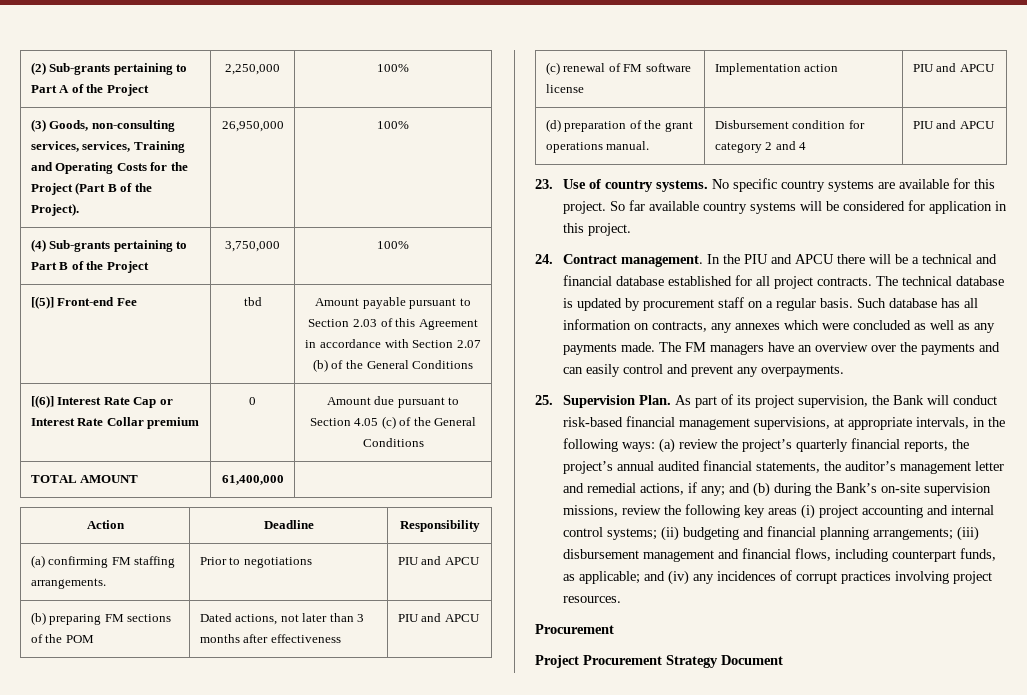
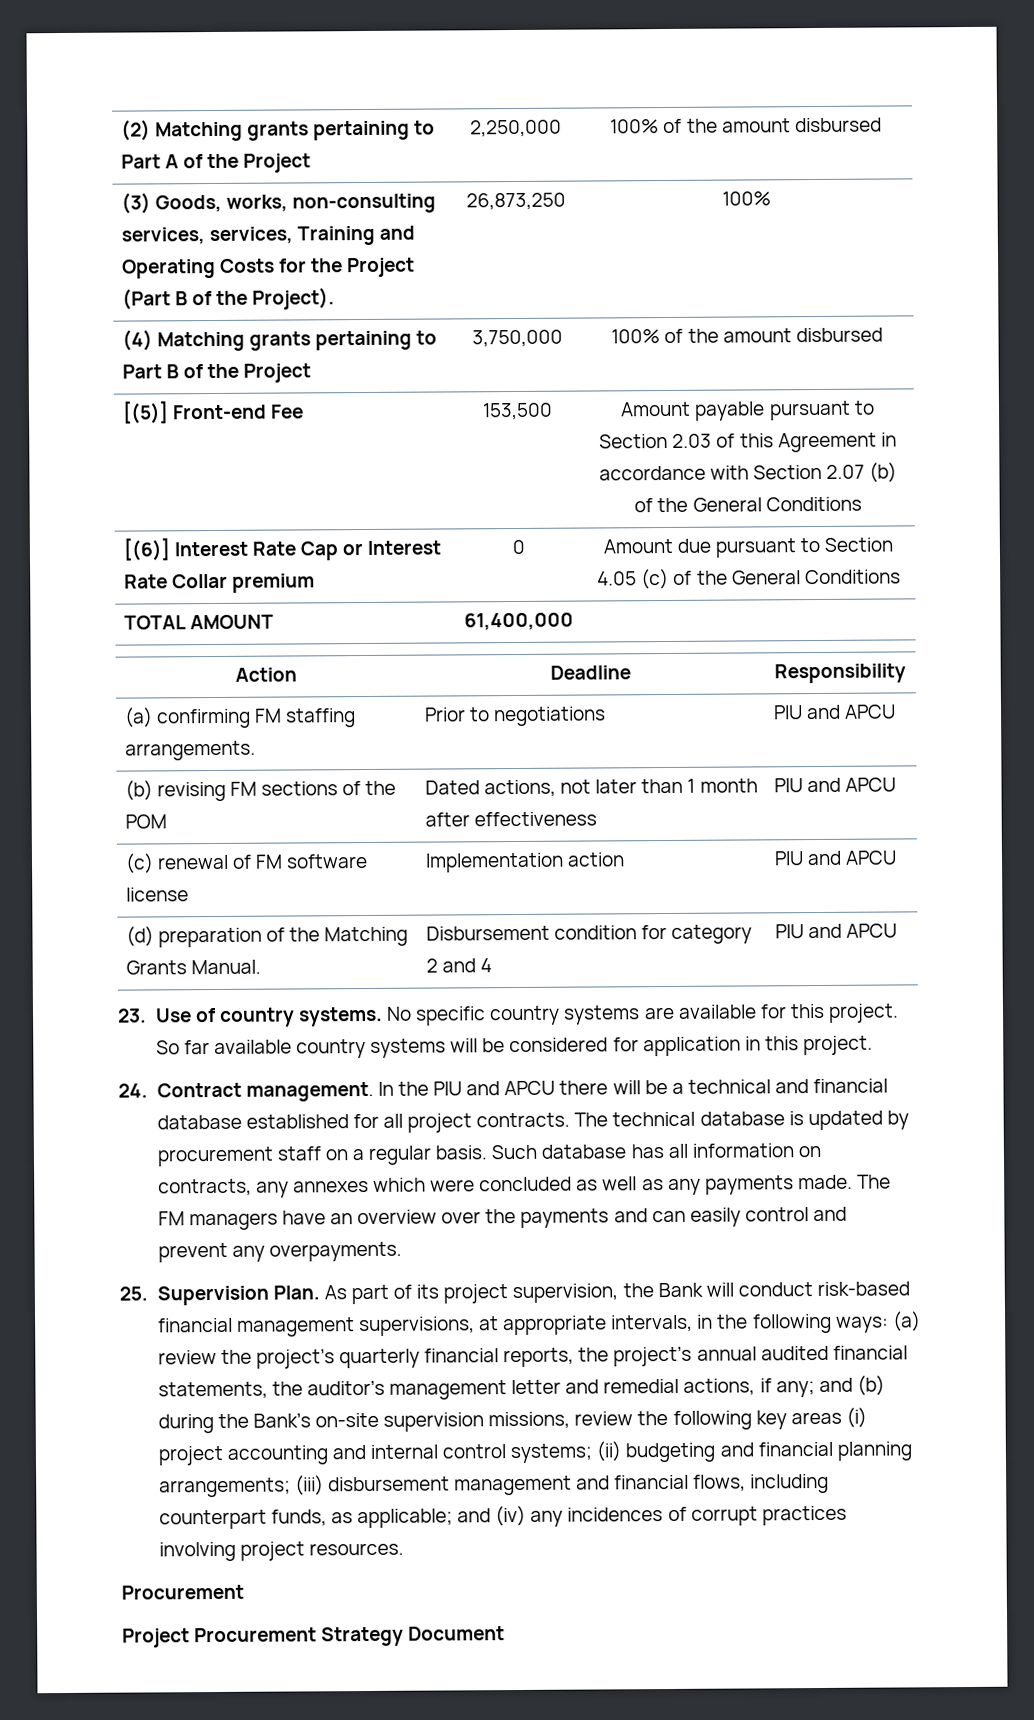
- (2) Sub-grants pertaining to Part A of the Project | 2,250,000 | 100%
+ (2) Matching grants pertaining to Part A of the Project | 2,250,000 | 100% of the amount disbursed
- (3) Goods, non-consulting services, services, Training and Operating Costs for the Project (Part B of the Project). | 26,950,000 | 100%
+ (3) Goods, works, non-consulting services, services, Training and Operating Costs for the Project (Part B of the Project). | 26,873,250 | 100%
- (4) Sub-grants pertaining to Part B of the Project | 3,750,000 | 100%
+ (4) Matching grants pertaining to Part B of the Project | 3,750,000 | 100% of the amount disbursed
- [(5)] Front-end Fee | tbd | Amount payable pursuant to Section 2.03 of this Agreement in accordance with Section 2.07 (b) of the General Conditions
+ [(5)] Front-end Fee | 153,500 | Amount payable pursuant to Section 2.03 of this Agreement in accordance with Section 2.07 (b) of the General Conditions
- (b) preparing FM sections of the POM | Dated actions, not later than 3 months after effectiveness | PIU and APCU
+ (b) revising FM sections of the POM | Dated actions, not later than 1 month after effectiveness | PIU and APCU
- (d) preparation of the grant operations manual. | Disbursement condition for category 2 and 4 | PIU and APCU
+ (d) preparation of the Matching Grants Manual. | Disbursement condition for category 2 and 4 | PIU and APCU

